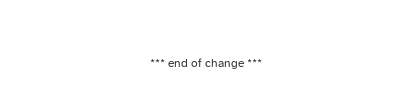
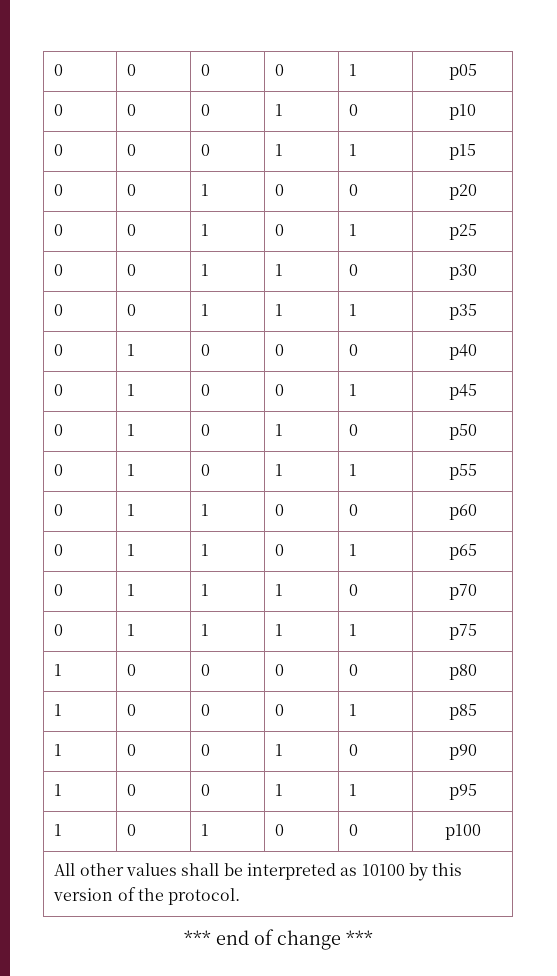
+ 0 | 0 | 0 | 0 | 1 | p05
+ 0 | 0 | 0 | 1 | 0 | p10
+ 0 | 0 | 0 | 1 | 1 | p15
+ 0 | 0 | 1 | 0 | 0 | p20
+ 0 | 0 | 1 | 0 | 1 | p25
+ 0 | 0 | 1 | 1 | 0 | p30
+ 0 | 0 | 1 | 1 | 1 | p35
+ 0 | 1 | 0 | 0 | 0 | p40
+ 0 | 1 | 0 | 0 | 1 | p45
+ 0 | 1 | 0 | 1 | 0 | p50
+ 0 | 1 | 0 | 1 | 1 | p55
+ 0 | 1 | 1 | 0 | 0 | p60
+ 0 | 1 | 1 | 0 | 1 | p65
+ 0 | 1 | 1 | 1 | 0 | p70
+ 0 | 1 | 1 | 1 | 1 | p75
+ 1 | 0 | 0 | 0 | 0 | p80
+ 1 | 0 | 0 | 0 | 1 | p85
+ 1 | 0 | 0 | 1 | 0 | p90
+ 1 | 0 | 0 | 1 | 1 | p95
+ 1 | 0 | 1 | 0 | 0 | p100
+ All other values shall be interpreted as 10100 by this version of the protocol.

